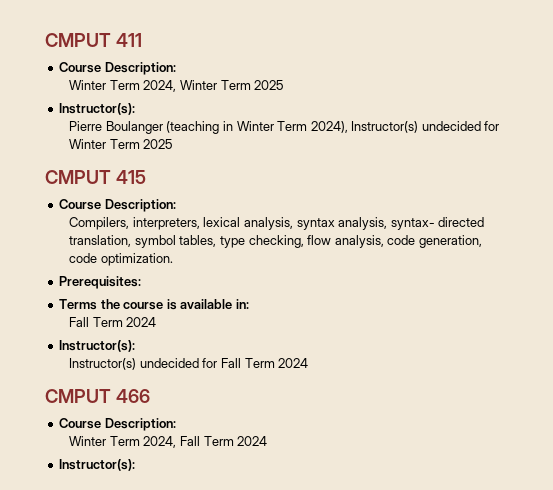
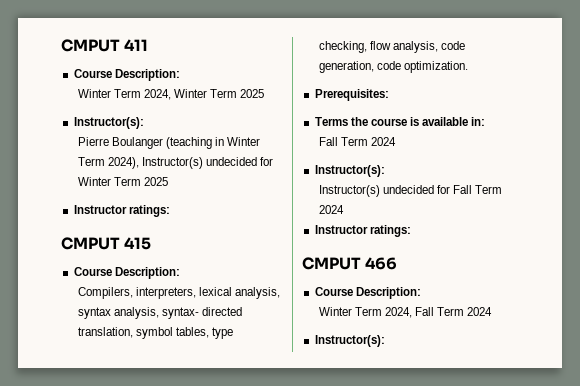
  Pierre Boulanger (teaching in Winter Term 2024), Instructor(s) undecided for Winter Term 2025
+ Instructor ratings:
  Instructor(s) undecided for Fall Term 2024
+ Instructor ratings:

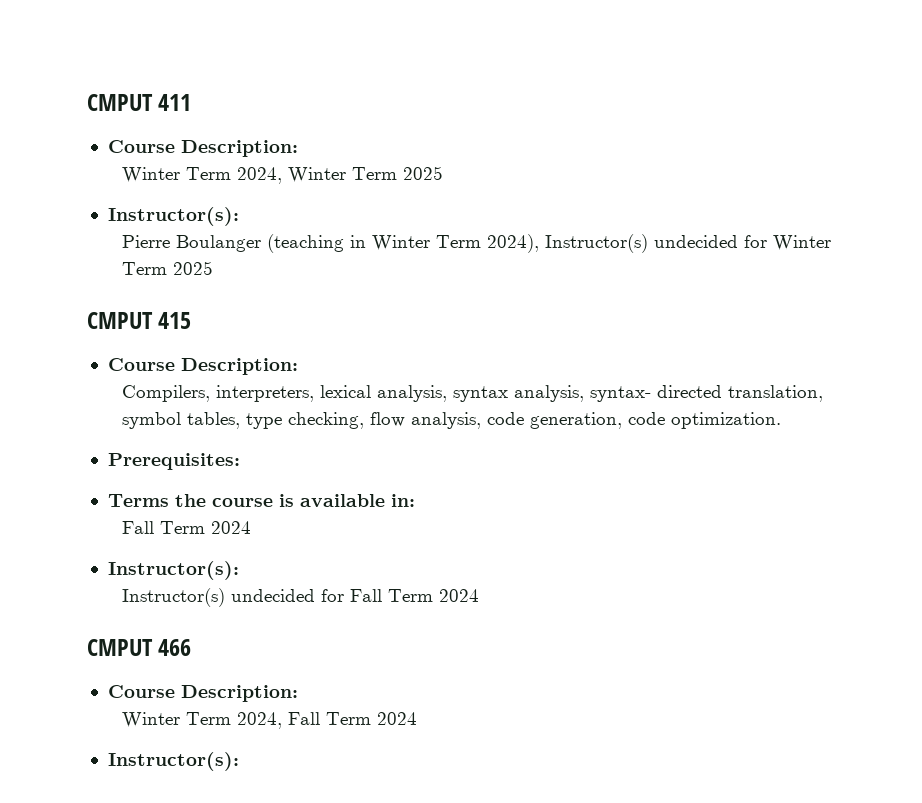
  Pierre Boulanger (teaching in Winter Term 2024), Instructor(s) undecided for Winter Term 2025
- Instructor ratings:
  Instructor(s) undecided for Fall Term 2024
- Instructor ratings:

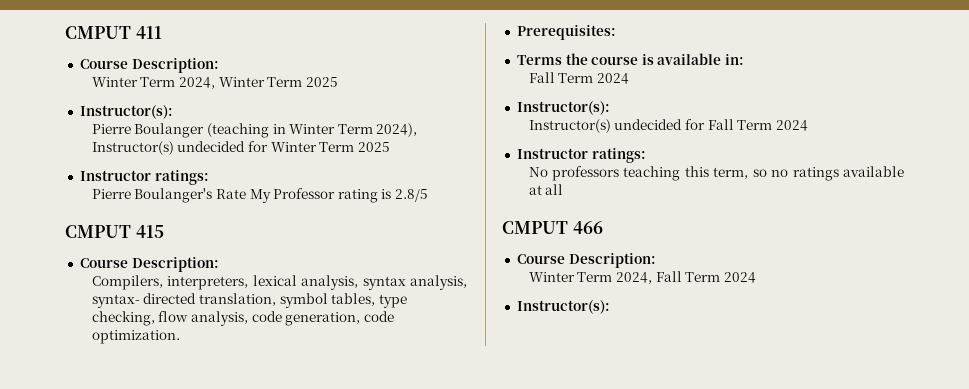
  Pierre Boulanger (teaching in Winter Term 2024), Instructor(s) undecided for Winter Term 2025
+ Instructor ratings:
+ Pierre Boulanger's Rate My Professor rating is 2.8/5
  Instructor(s) undecided for Fall Term 2024
+ Instructor ratings:
+ No professors teaching this term, so no ratings available at all

